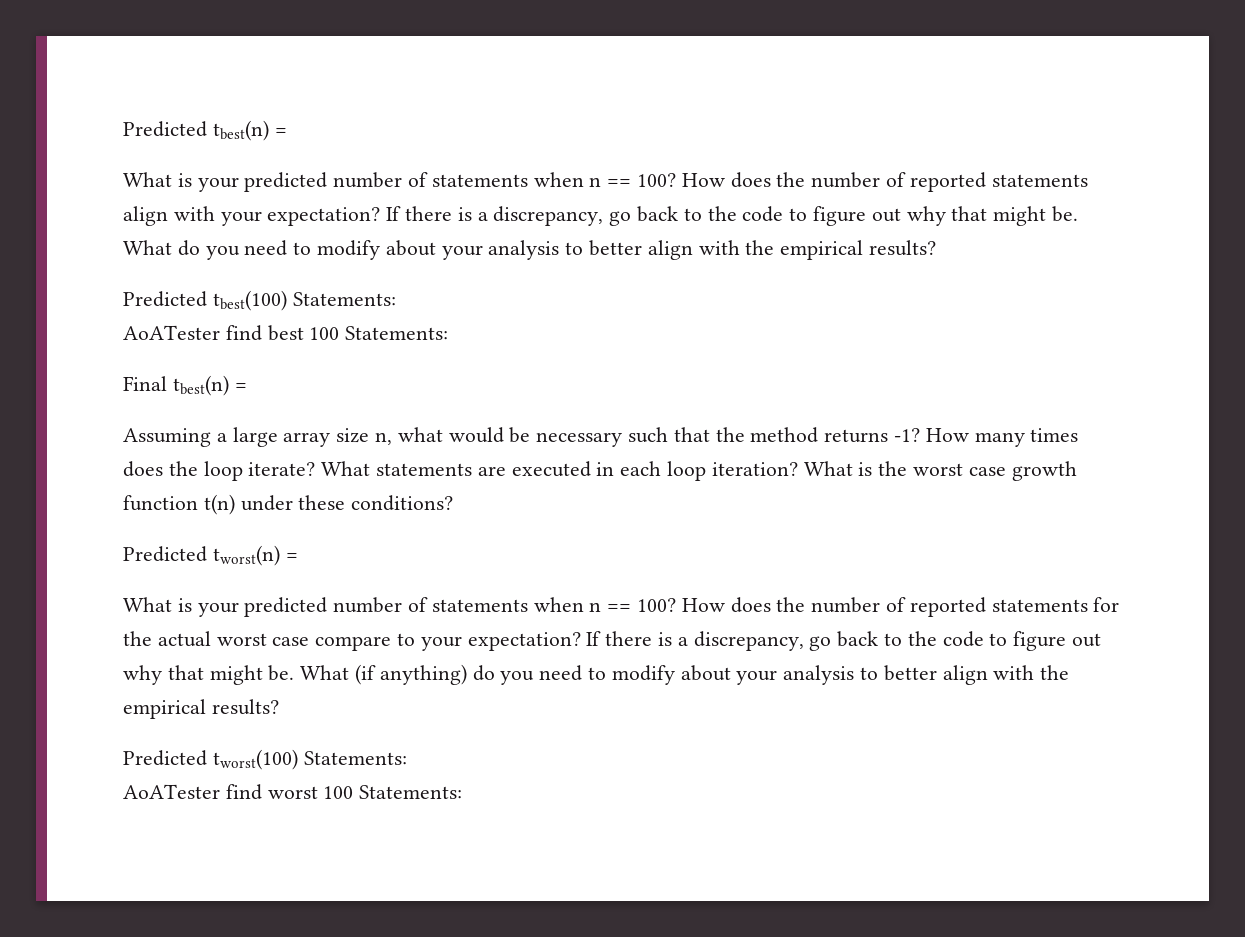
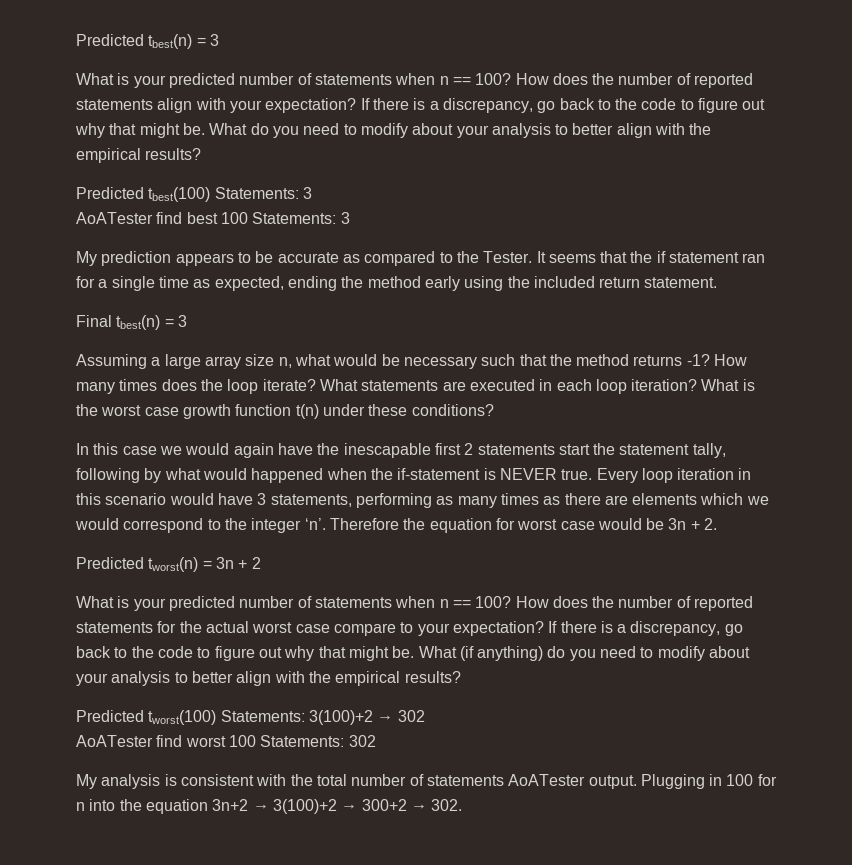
- Predicted tbest(n) =
+ Predicted tbest(n) = 3
- Predicted tbest(100) Statements:
+ Predicted tbest(100) Statements: 3
- AoATester find best 100 Statements:
+ AoATester find best 100 Statements: 3
+ My prediction appears to be accurate as compared to the Tester. It seems that the if statement ran for a single time as expected, ending the method early using the included return statement.
- Final tbest(n) =
+ Final tbest(n) = 3
+ In this case we would again have the inescapable first 2 statements start the statement tally, following by what would happened when the if-statement is NEVER true. Every loop iteration in this scenario would have 3 statements, performing as many times as there are elements which we would correspond to the integer ‘n’. Therefore the equation for worst case would be 3n + 2.
- Predicted tworst(n) =
+ Predicted tworst(n) = 3n + 2
- Predicted tworst(100) Statements:
+ Predicted tworst(100) Statements: 3(100)+2 → 302
- AoATester find worst 100 Statements:
+ AoATester find worst 100 Statements: 302
+ My analysis is consistent with the total number of statements AoATester output. Plugging in 100 for n into the equation 3n+2 → 3(100)+2 → 300+2 → 302.

